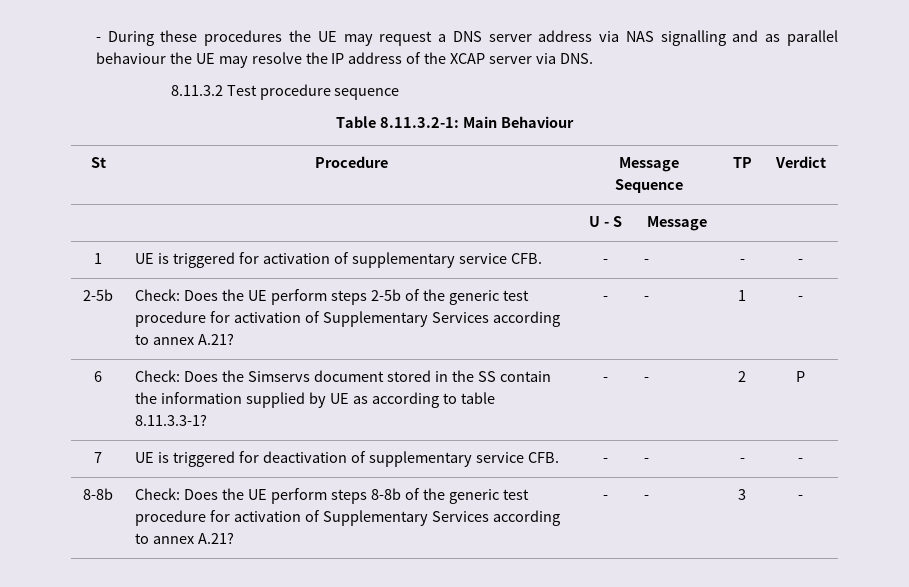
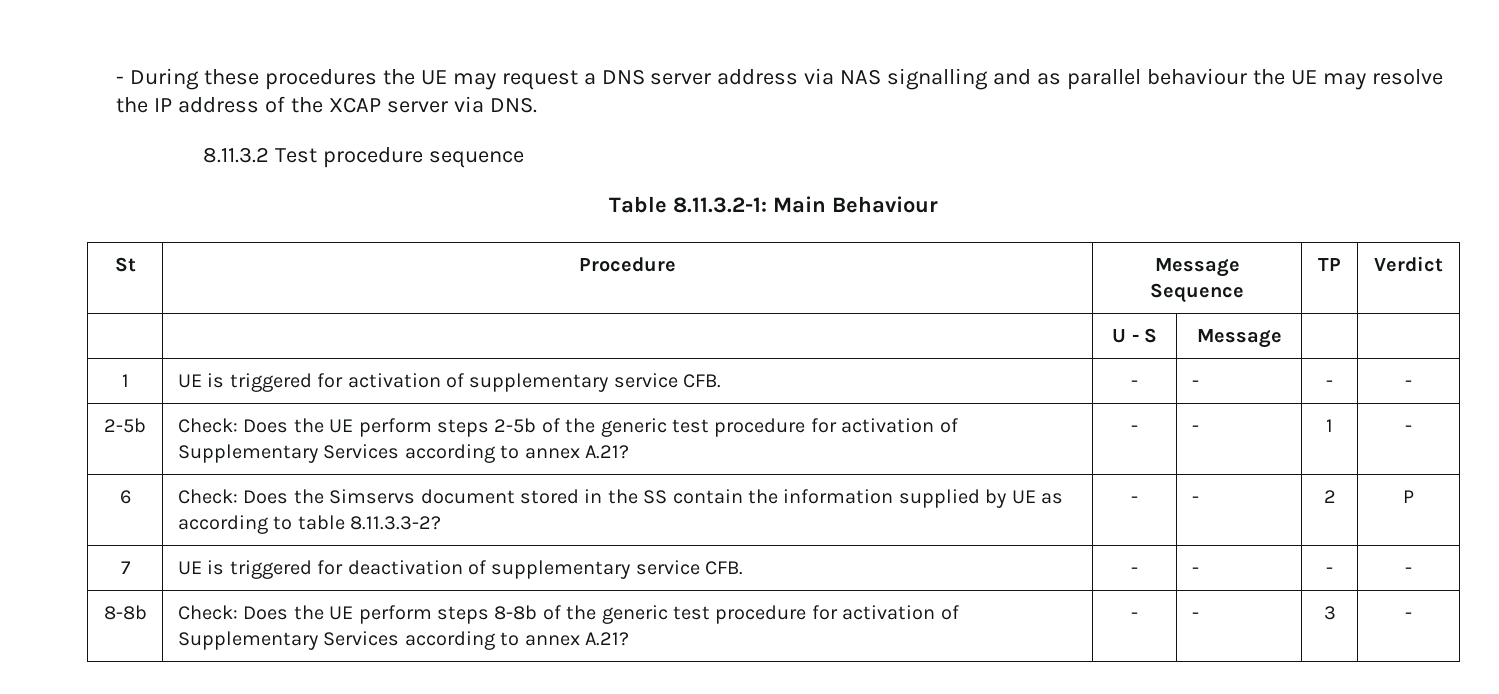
- 6 | Check: Does the Simservs document stored in the SS contain the information supplied by UE as according to table 8.11.3.3-1? | - | - | 2 | P
+ 6 | Check: Does the Simservs document stored in the SS contain the information supplied by UE as according to table 8.11.3.3-2? | - | - | 2 | P

